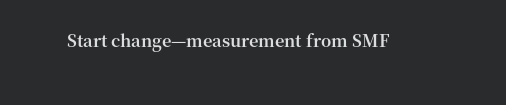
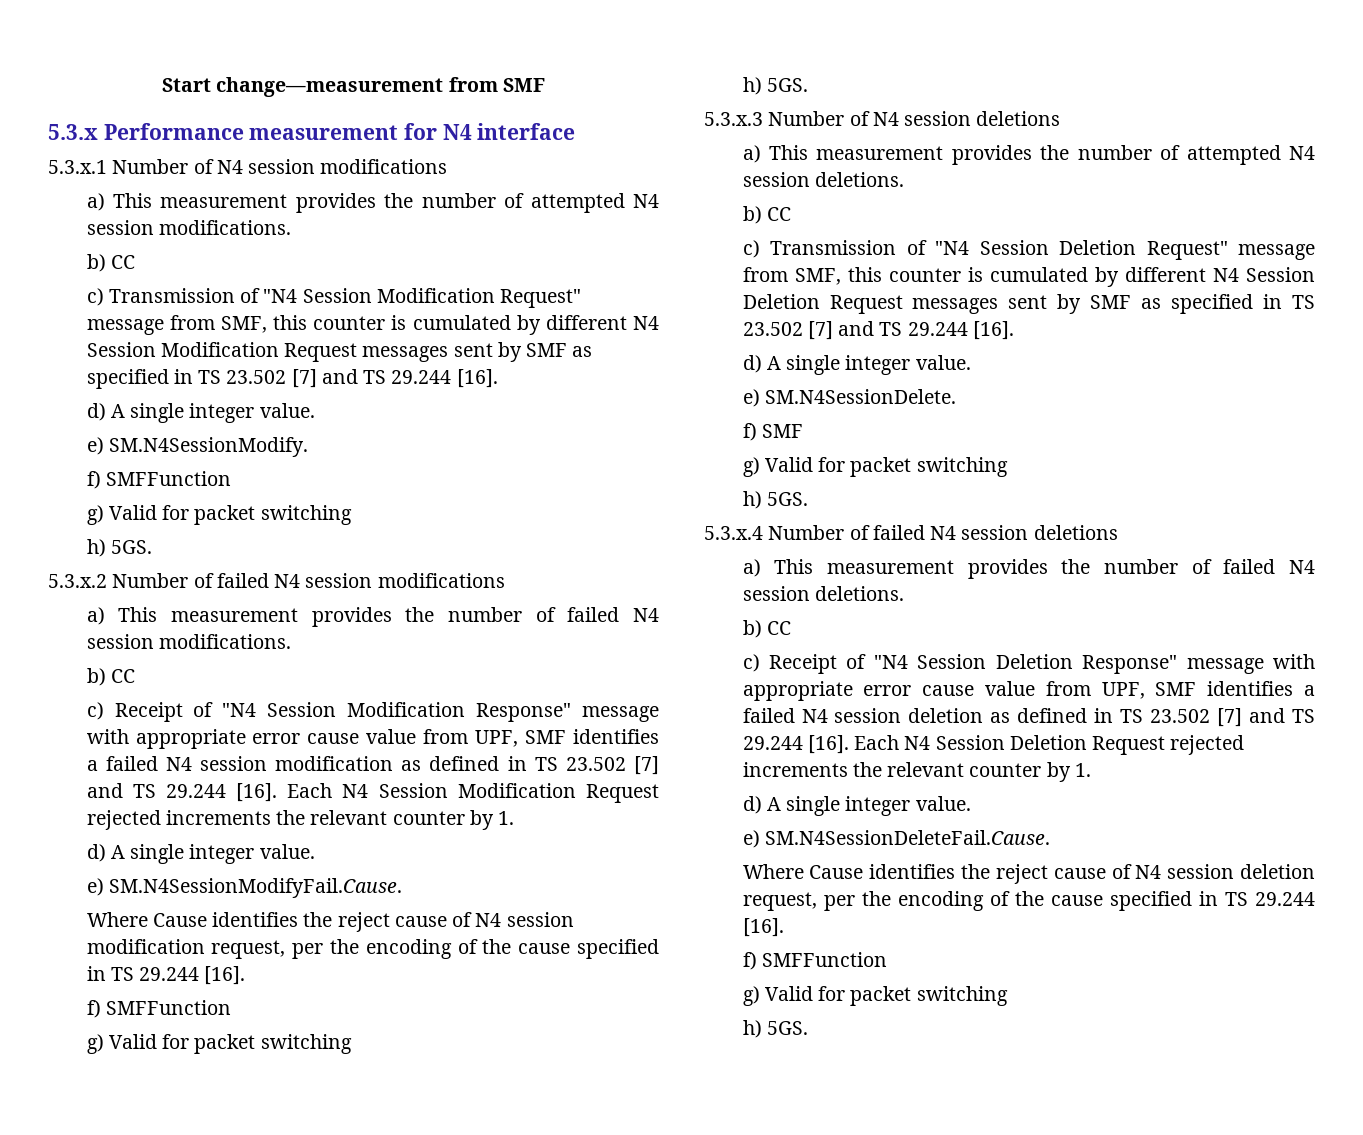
+ 5.3.x Performance measurement for N4 interface
+ 5.3.x.1 Number of N4 session modifications
+ a) This measurement provides the number of attempted N4 session modifications.
+ b) CC
+ c) Transmission of "N4 Session Modification Request" message from SMF, this counter is cumulated by different N4 Session Modification Request messages sent by SMF as specified in TS 23.502 [7] and TS 29.244 [16].
+ d) A single integer value.
+ e) SM.N4SessionModify.
+ f) SMFFunction
+ g) Valid for packet switching
+ h) 5GS.
+ 5.3.x.2 Number of failed N4 session modifications
+ a) This measurement provides the number of failed N4 session modifications.
+ b) CC
+ c) Receipt of "N4 Session Modification Response" message with appropriate error cause value from UPF, SMF identifies a failed N4 session modification as defined in TS 23.502 [7] and TS 29.244 [16]. Each N4 Session Modification Request rejected increments the relevant counter by 1.
+ d) A single integer value.
+ e) SM.N4SessionModifyFail.Cause.
+ Where Cause identifies the reject cause of N4 session modification request, per the encoding of the cause specified in TS 29.244 [16].
+ f) SMFFunction
+ g) Valid for packet switching
+ h) 5GS.
+ 5.3.x.3 Number of N4 session deletions
+ a) This measurement provides the number of attempted N4 session deletions.
+ b) CC
+ c) Transmission of "N4 Session Deletion Request" message from SMF, this counter is cumulated by different N4 Session Deletion Request messages sent by SMF as specified in TS 23.502 [7] and TS 29.244 [16].
+ d) A single integer value.
+ e) SM.N4SessionDelete.
+ f) SMF
+ g) Valid for packet switching
+ h) 5GS.
+ 5.3.x.4 Number of failed N4 session deletions
+ a) This measurement provides the number of failed N4 session deletions.
+ b) CC
+ c) Receipt of "N4 Session Deletion Response" message with appropriate error cause value from UPF, SMF identifies a failed N4 session deletion as defined in TS 23.502 [7] and TS 29.244 [16]. Each N4 Session Deletion Request rejected increments the relevant counter by 1.
+ d) A single integer value.
+ e) SM.N4SessionDeleteFail.Cause.
+ Where Cause identifies the reject cause of N4 session deletion request, per the encoding of the cause specified in TS 29.244 [16].
+ f) SMFFunction
+ g) Valid for packet switching
+ h) 5GS.

